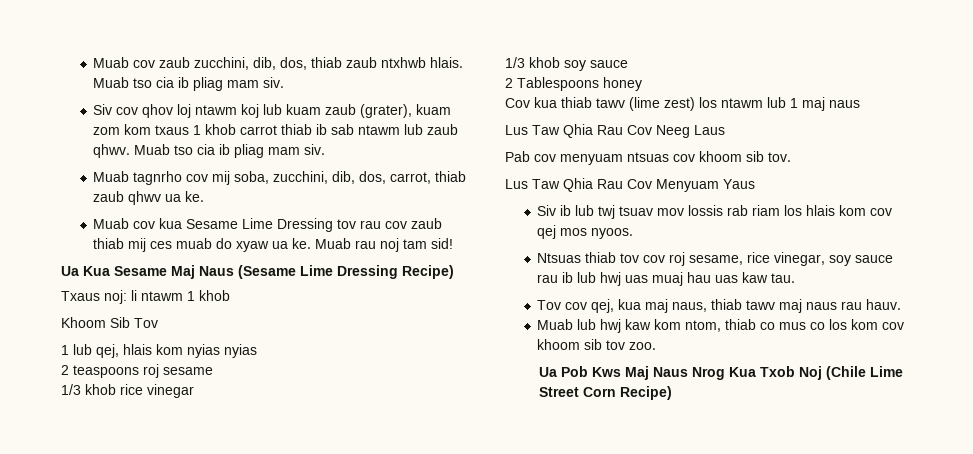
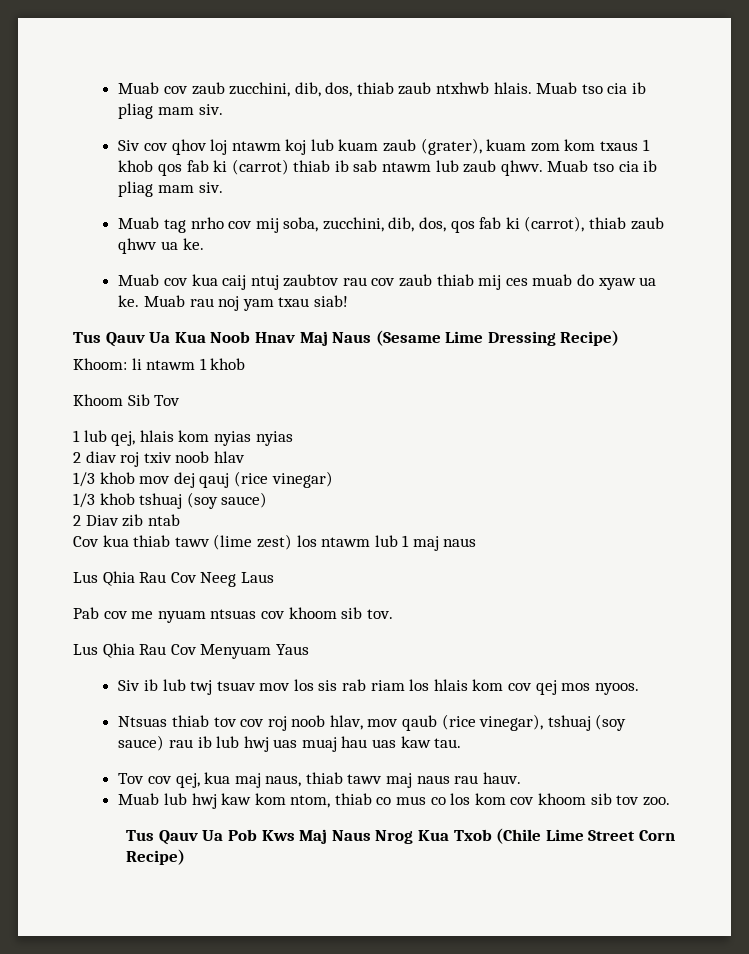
- Siv cov qhov loj ntawm koj lub kuam zaub (grater), kuam zom kom txaus 1 khob carrot thiab ib sab ntawm lub zaub qhwv.
+ Siv cov qhov loj ntawm koj lub kuam zaub (grater), kuam zom kom txaus 1 khob qos fab ki (carrot) thiab ib sab ntawm lub zaub qhwv.
- Muab tagnrho cov mij soba, zucchini, dib, dos, carrot, thiab zaub qhwv ua ke.
+ Muab tag nrho cov mij soba, zucchini, dib, dos, qos fab ki (carrot), thiab zaub qhwv ua ke.
- Muab cov kua Sesame Lime Dressing tov rau cov zaub thiab mij ces muab do xyaw ua ke.
+ Muab cov kua caij ntuj zaubtov rau cov zaub thiab mij ces muab do xyaw ua ke.
- Muab rau noj tam sid!
- Ua Kua Sesame Maj Naus (Sesame Lime Dressing Recipe)
+ Muab rau noj yam txau siab!
+ Tus Qauv Ua Kua Noob Hnav Maj Naus (Sesame Lime Dressing Recipe)
- Txaus noj: li ntawm 1 khob
+ Khoom: li ntawm 1 khob
- 2 teaspoons roj sesame
- 1/3 khob rice vinegar
- 1/3 khob soy sauce
- 2 Tablespoons honey
+ 2 diav roj txiv noob hlav
+ 1/3 khob mov dej qauj (rice vinegar)
+ 1/3 khob tshuaj (soy sauce)
+ 2 Diav zib ntab
- Lus Taw Qhia Rau Cov Neeg Laus
+ Lus Qhia Rau Cov Neeg Laus
- Pab cov menyuam ntsuas cov khoom sib tov.
+ Pab cov me nyuam ntsuas cov khoom sib tov.
- Lus Taw Qhia Rau Cov Menyuam Yaus
+ Lus Qhia Rau Cov Menyuam Yaus
- Siv ib lub twj tsuav mov lossis rab riam los hlais kom cov qej mos nyoos.
+ Siv ib lub twj tsuav mov los sis rab riam los hlais kom cov qej mos nyoos.
- Ntsuas thiab tov cov roj sesame, rice vinegar, soy sauce rau ib lub hwj uas muaj hau uas kaw tau.
+ Ntsuas thiab tov cov roj noob hlav, mov qaub (rice vinegar), tshuaj (soy sauce) rau ib lub hwj uas muaj hau uas kaw tau.
- Ua Pob Kws Maj Naus Nrog Kua Txob Noj (Chile Lime Street Corn Recipe)
+ Tus Qauv Ua Pob Kws Maj Naus Nrog Kua Txob (Chile Lime Street Corn Recipe)

